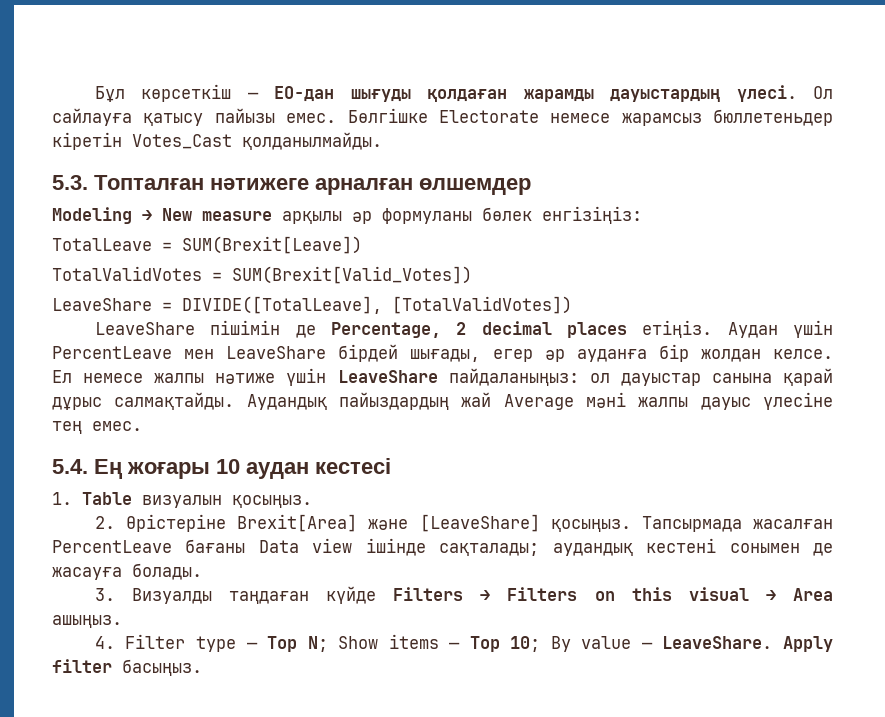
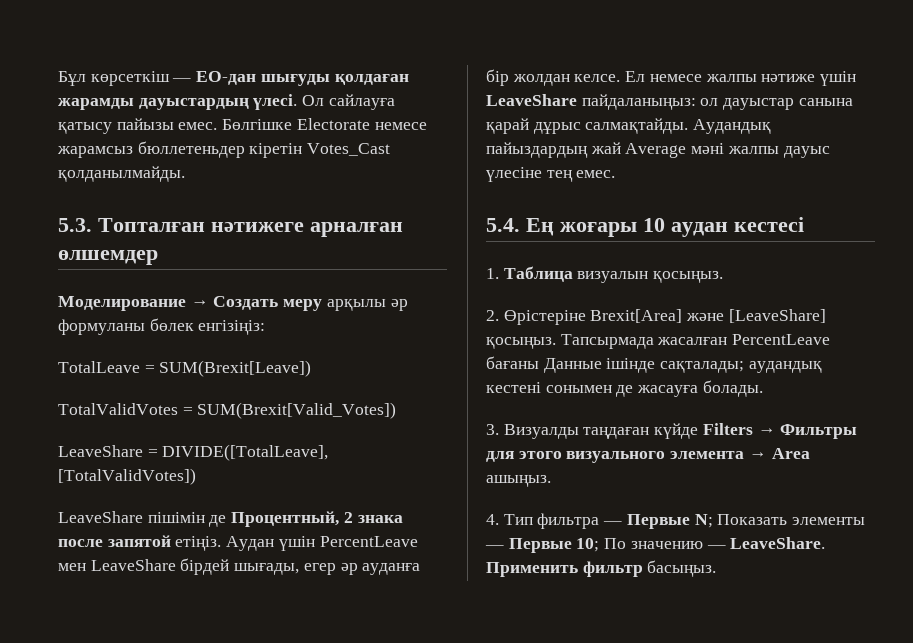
- Modeling → New measure арқылы әр формуланы бөлек енгізіңіз:
+ Моделирование → Создать меру арқылы әр формуланы бөлек енгізіңіз:
- LeaveShare пішімін де Percentage, 2 decimal places етіңіз.
+ LeaveShare пішімін де Процентный, 2 знака после запятой етіңіз.
- 1. Table визуалын қосыңыз.
+ 1. Таблица визуалын қосыңыз.
- Тапсырмада жасалған PercentLeave бағаны Data view ішінде сақталады; аудандық кестені сонымен де жасауға болады.
+ Тапсырмада жасалған PercentLeave бағаны Данные ішінде сақталады; аудандық кестені сонымен де жасауға болады.
- 3. Визуалды таңдаған күйде Filters → Filters on this visual → Area ашыңыз.
+ 3. Визуалды таңдаған күйде Filters → Фильтры для этого визуального элемента → Area ашыңыз.
- 4. Filter type — Top N; Show items — Top 10; By value — LeaveShare. Apply filter басыңыз.
+ 4. Тип фильтра — Первые N; Показать элементы — Первые 10; По значению — LeaveShare. Применить фильтр басыңыз.

